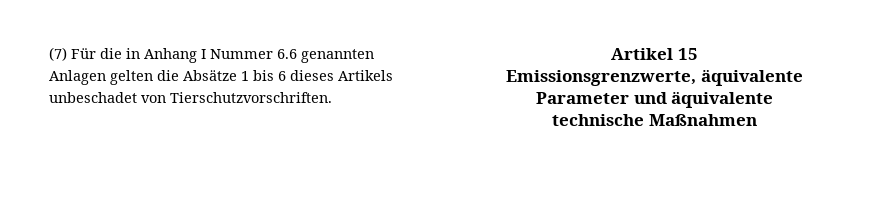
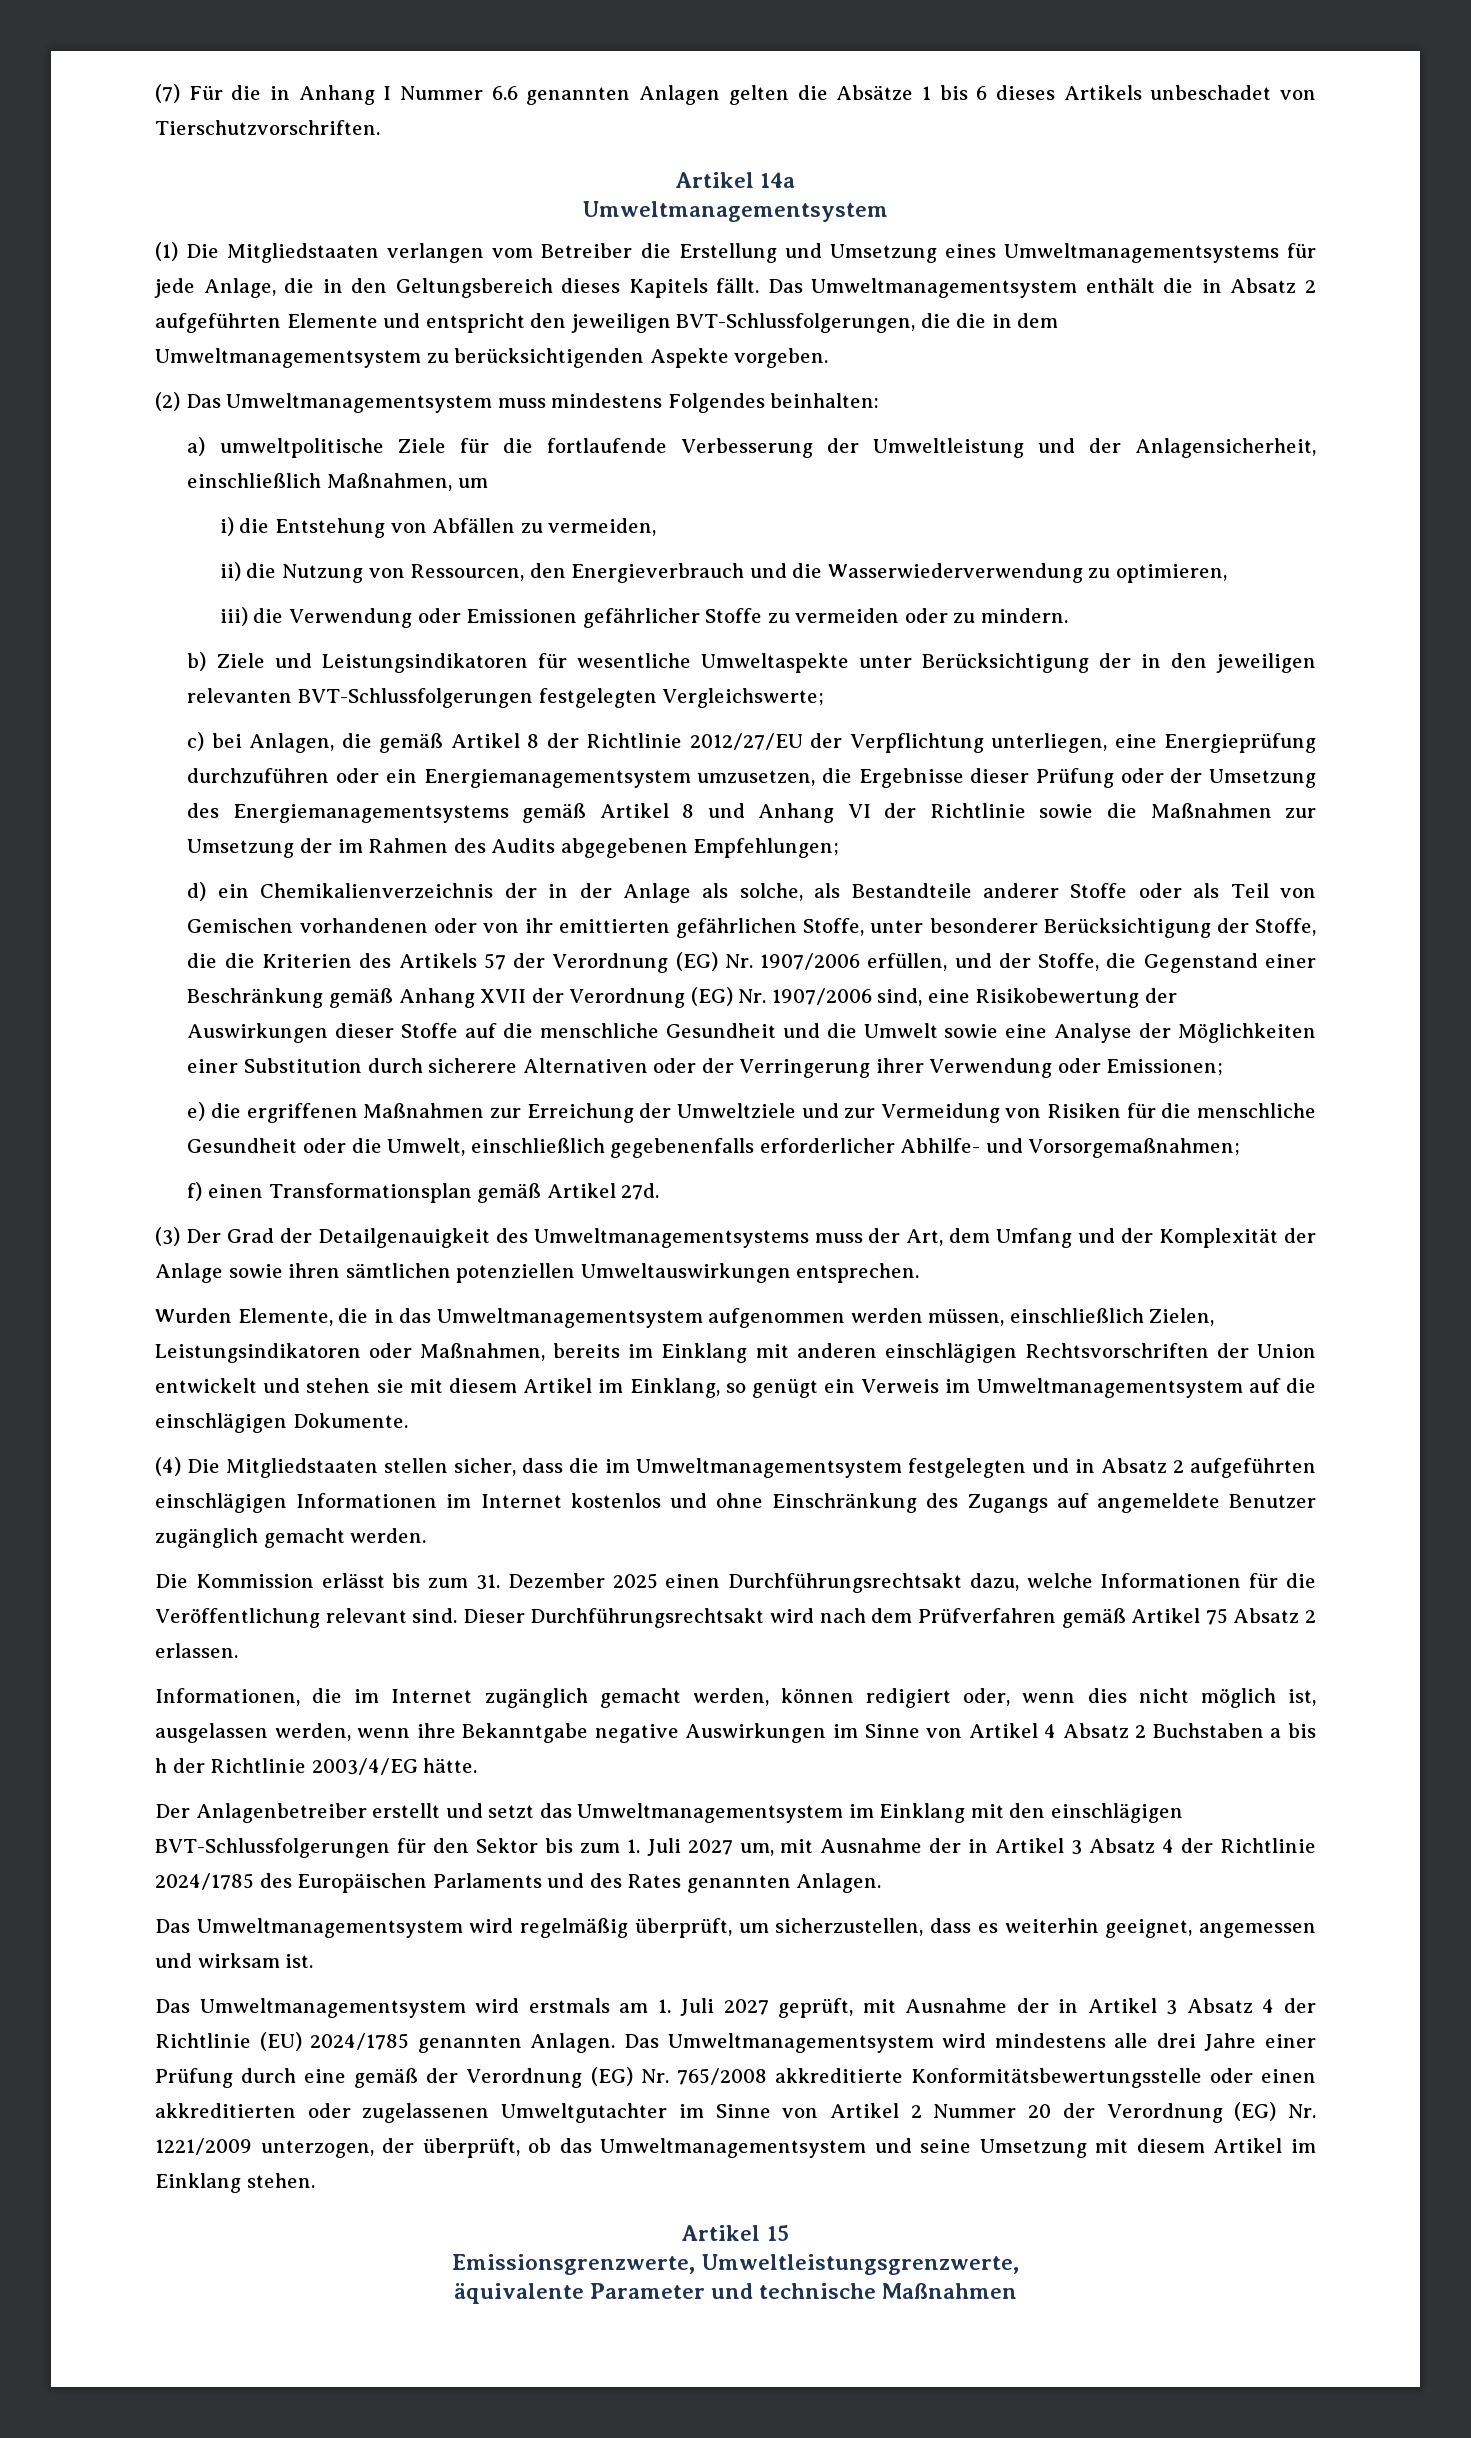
+ Artikel 14a
+ Umweltmanagementsystem
+ (1) Die Mitgliedstaaten verlangen vom Betreiber die Erstellung und Umsetzung eines Umweltmanagementsystems für jede Anlage, die in den Geltungsbereich dieses Kapitels fällt. Das Umweltmanagementsystem enthält die in Absatz 2 aufgeführten Elemente und entspricht den jeweiligen BVT-Schlussfolgerungen, die die in dem Umweltmanagementsystem zu berücksichtigenden Aspekte vorgeben.
+ (2) Das Umweltmanagementsystem muss mindestens Folgendes beinhalten:
+ a) umweltpolitische Ziele für die fortlaufende Verbesserung der Umweltleistung und der Anlagensicherheit, einschließlich Maßnahmen, um
+ i) die Entstehung von Abfällen zu vermeiden,
+ ii) die Nutzung von Ressourcen, den Energieverbrauch und die Wasserwiederverwendung zu optimieren,
+ iii) die Verwendung oder Emissionen gefährlicher Stoffe zu vermeiden oder zu mindern.
+ b) Ziele und Leistungsindikatoren für wesentliche Umweltaspekte unter Berücksichtigung der in den jeweiligen relevanten BVT-Schlussfolgerungen festgelegten Vergleichswerte;
+ c) bei Anlagen, die gemäß Artikel 8 der Richtlinie 2012/27/EU der Verpflichtung unterliegen, eine Energieprüfung durchzuführen oder ein Energiemanagementsystem umzusetzen, die Ergebnisse dieser Prüfung oder der Umsetzung des Energiemanagementsystems gemäß Artikel 8 und Anhang VI der Richtlinie sowie die Maßnahmen zur Umsetzung der im Rahmen des Audits abgegebenen Empfehlungen;
+ d) ein Chemikalienverzeichnis der in der Anlage als solche, als Bestandteile anderer Stoffe oder als Teil von Gemischen vorhandenen oder von ihr emittierten gefährlichen Stoffe, unter besonderer Berücksichtigung der Stoffe, die die Kriterien des Artikels 57 der Verordnung (EG) Nr. 1907/2006 erfüllen, und der Stoffe, die Gegenstand einer Beschränkung gemäß Anhang XVII der Verordnung (EG) Nr. 1907/2006 sind, eine Risikobewertung der Auswirkungen dieser Stoffe auf die menschliche Gesundheit und die Umwelt sowie eine Analyse der Möglichkeiten einer Substitution durch sicherere Alternativen oder der Verringerung ihrer Verwendung oder Emissionen;
+ e) die ergriffenen Maßnahmen zur Erreichung der Umweltziele und zur Vermeidung von Risiken für die menschliche Gesundheit oder die Umwelt, einschließlich gegebenenfalls erforderlicher Abhilfe- und Vorsorgemaßnahmen;
+ f) einen Transformationsplan gemäß Artikel 27d.
+ (3) Der Grad der Detailgenauigkeit des Umweltmanagementsystems muss der Art, dem Umfang und der Komplexität der Anlage sowie ihren sämtlichen potenziellen Umweltauswirkungen entsprechen.
+ Wurden Elemente, die in das Umweltmanagementsystem aufgenommen werden müssen, einschließlich Zielen, Leistungsindikatoren oder Maßnahmen, bereits im Einklang mit anderen einschlägigen Rechtsvorschriften der Union entwickelt und stehen sie mit diesem Artikel im Einklang, so genügt ein Verweis im Umweltmanagementsystem auf die einschlägigen Dokumente.
+ (4) Die Mitgliedstaaten stellen sicher, dass die im Umweltmanagementsystem festgelegten und in Absatz 2 aufgeführten einschlägigen Informationen im Internet kostenlos und ohne Einschränkung des Zugangs auf angemeldete Benutzer zugänglich gemacht werden.
+ Die Kommission erlässt bis zum 31. Dezember 2025 einen Durchführungsrechtsakt dazu, welche Informationen für die Veröffentlichung relevant sind. Dieser Durchführungsrechtsakt wird nach dem Prüfverfahren gemäß Artikel 75 Absatz 2 erlassen.
+ Informationen, die im Internet zugänglich gemacht werden, können redigiert oder, wenn dies nicht möglich ist, ausgelassen werden, wenn ihre Bekanntgabe negative Auswirkungen im Sinne von Artikel 4 Absatz 2 Buchstaben a bis h der Richtlinie 2003/4/EG hätte.
+ Der Anlagenbetreiber erstellt und setzt das Umweltmanagementsystem im Einklang mit den einschlägigen BVT-Schlussfolgerungen für den Sektor bis zum 1. Juli 2027 um, mit Ausnahme der in Artikel 3 Absatz 4 der Richtlinie 2024/1785 des Europäischen Parlaments und des Rates genannten Anlagen.
+ Das Umweltmanagementsystem wird regelmäßig überprüft, um sicherzustellen, dass es weiterhin geeignet, angemessen und wirksam ist.
+ Das Umweltmanagementsystem wird erstmals am 1. Juli 2027 geprüft, mit Ausnahme der in Artikel 3 Absatz 4 der Richtlinie (EU) 2024/1785 genannten Anlagen. Das Umweltmanagementsystem wird mindestens alle drei Jahre einer Prüfung durch eine gemäß der Verordnung (EG) Nr. 765/2008 akkreditierte Konformitätsbewertungsstelle oder einen akkreditierten oder zugelassenen Umweltgutachter im Sinne von Artikel 2 Nummer 20 der Verordnung (EG) Nr. 1221/2009 unterzogen, der überprüft, ob das Umweltmanagementsystem und seine Umsetzung mit diesem Artikel im Einklang stehen.
- Emissionsgrenzwerte, äquivalente Parameter und äquivalente
- technische Maßnahmen
+ Emissionsgrenzwerte, Umweltleistungsgrenzwerte,
+ äquivalente Parameter und technische Maßnahmen

